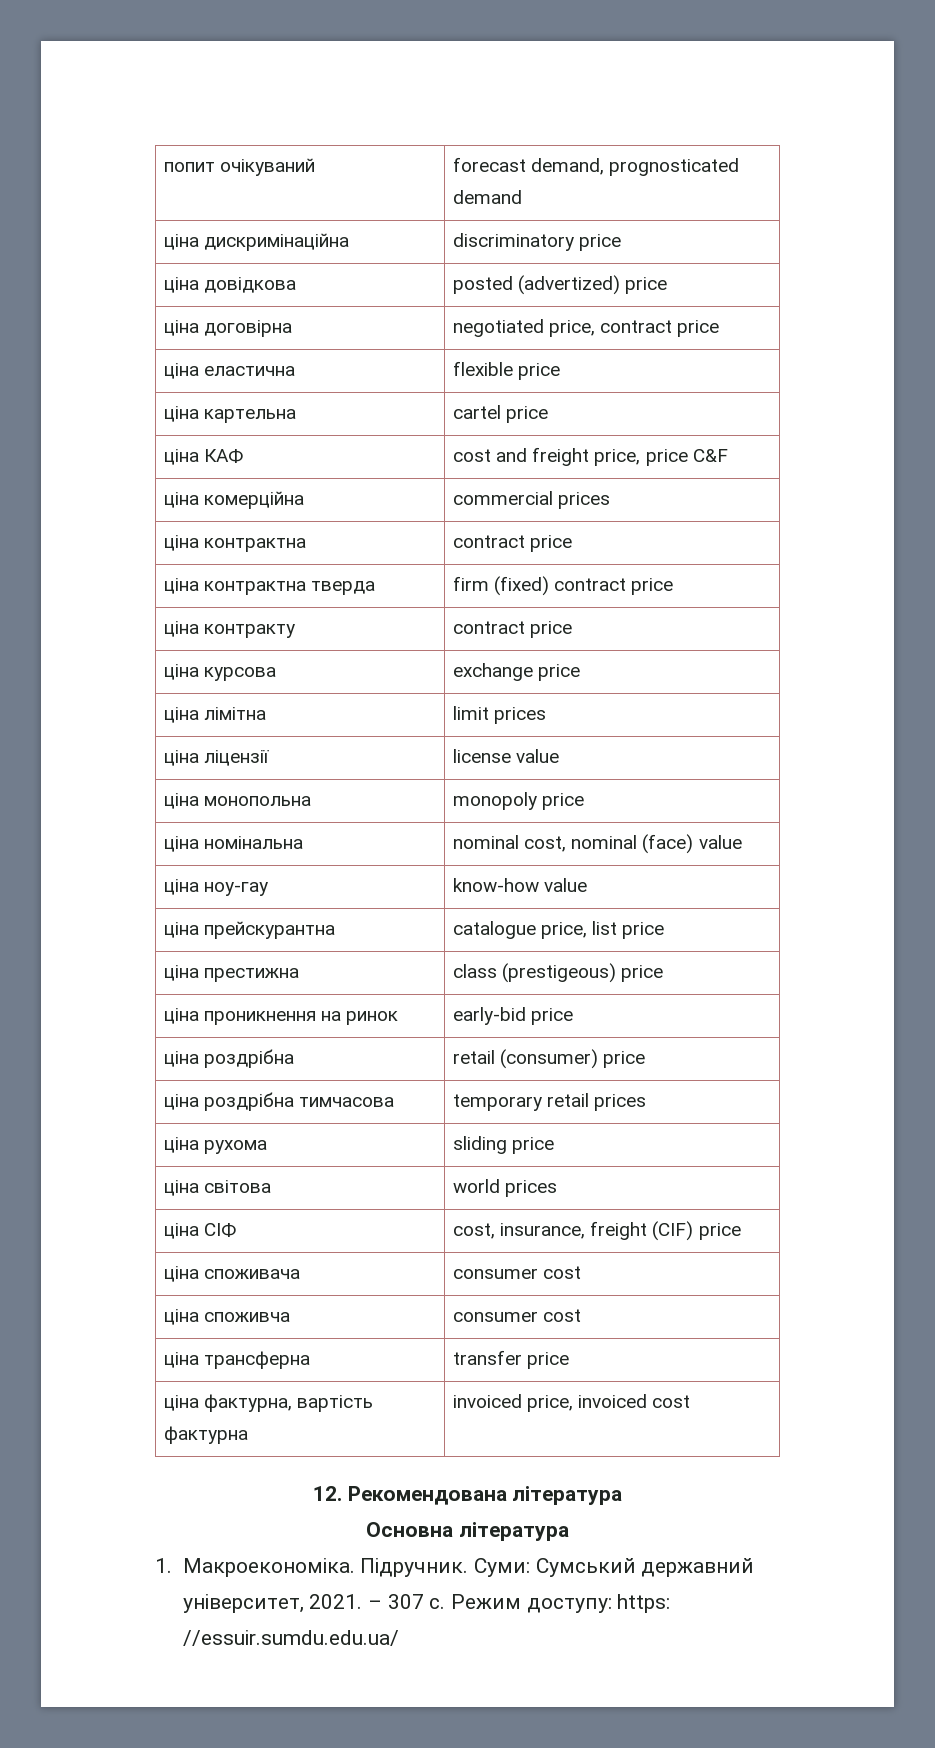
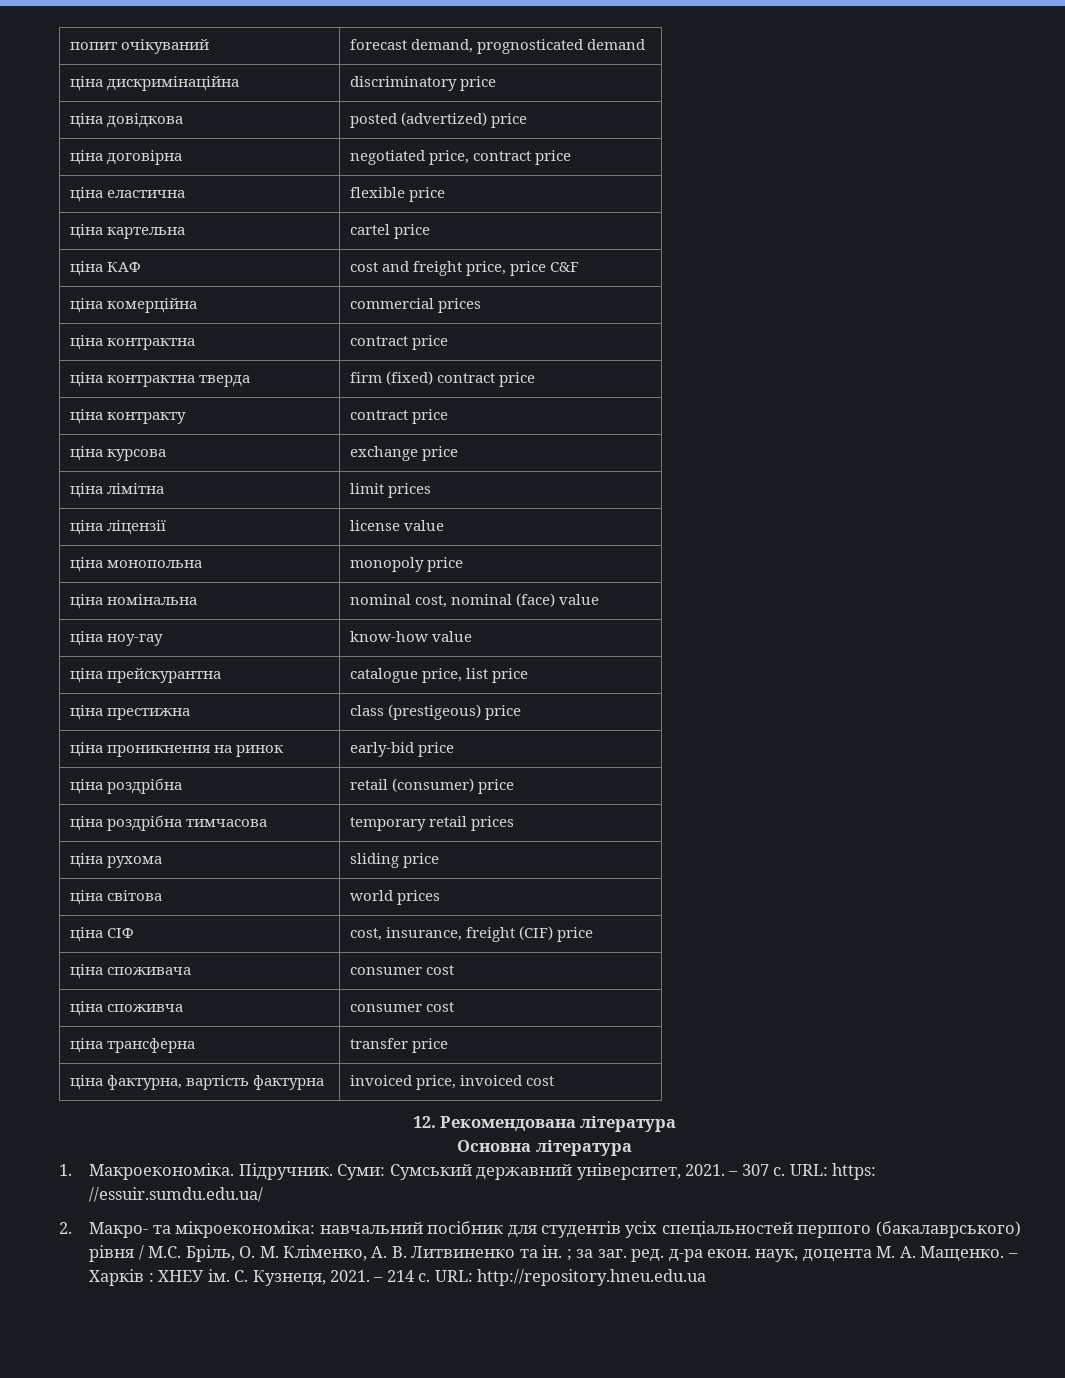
- Режим доступу: https: //essuir.sumdu.edu.ua/
+ URL: https: //essuir.sumdu.edu.ua/
+ 2. Макро- та мікроекономіка: навчальний посібник для студентів усіх спеціальностей першого (бакалаврського) рівня / М.С. Бріль, О. М. Кліменко, А. В. Литвиненко та ін. ; за заг. ред. д-ра екон. наук, доцента М. А. Мащенко. – Харків : ХНЕУ ім. С. Кузнеця, 2021. – 214 с. URL: http://repository.hneu.edu.ua

